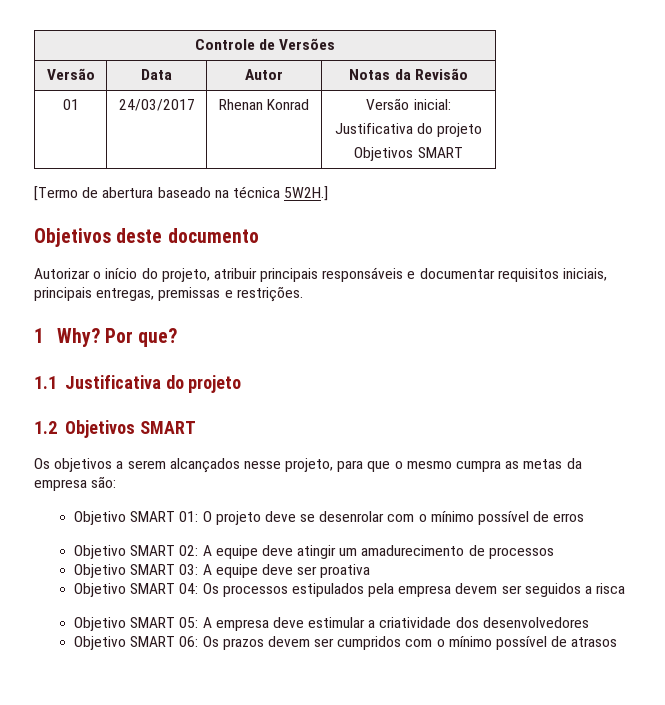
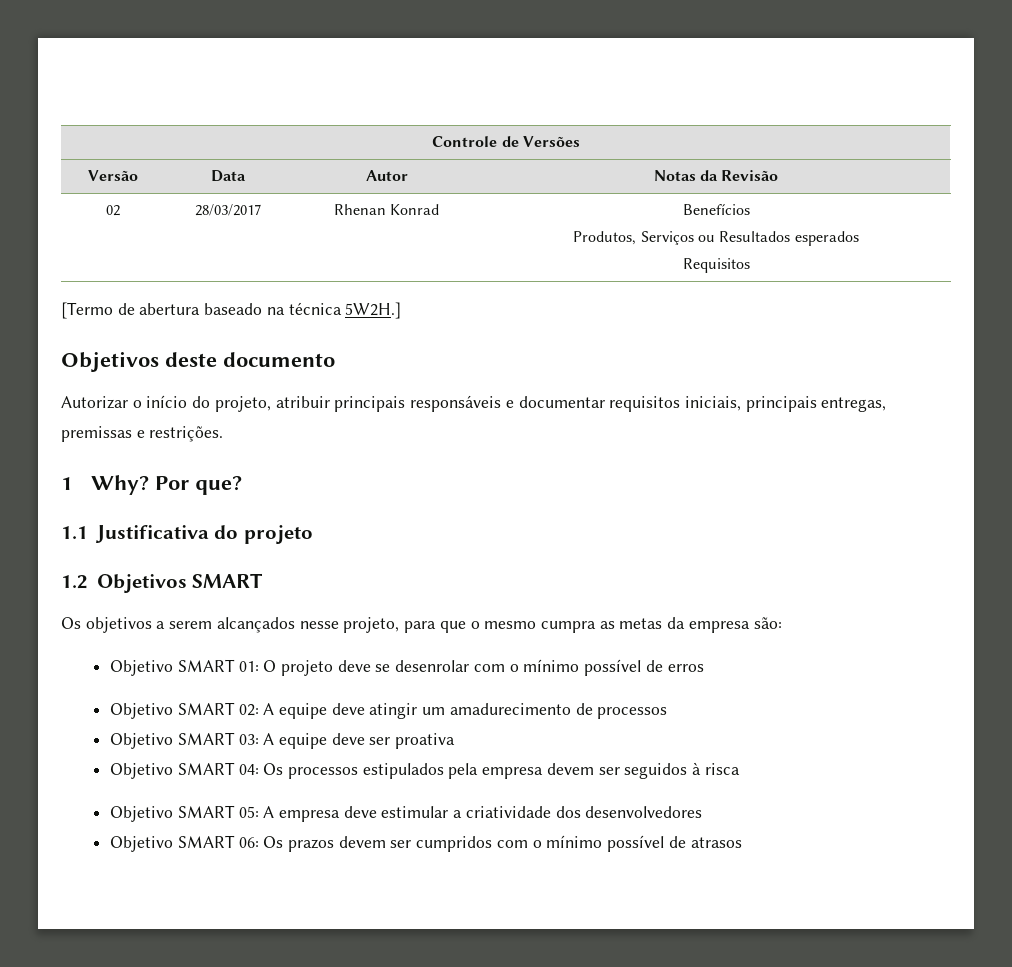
- 01 | 24/03/2017 | Rhenan Konrad | Versão inicial:
- Justificativa do projeto
- Objetivos SMART
+ 02 | 28/03/2017 | Rhenan Konrad | Benefícios
+ Produtos, Serviços ou Resultados esperados
+ Requisitos
- Objetivo SMART 04: Os processos estipulados pela empresa devem ser seguidos a risca
+ Objetivo SMART 04: Os processos estipulados pela empresa devem ser seguidos à risca

